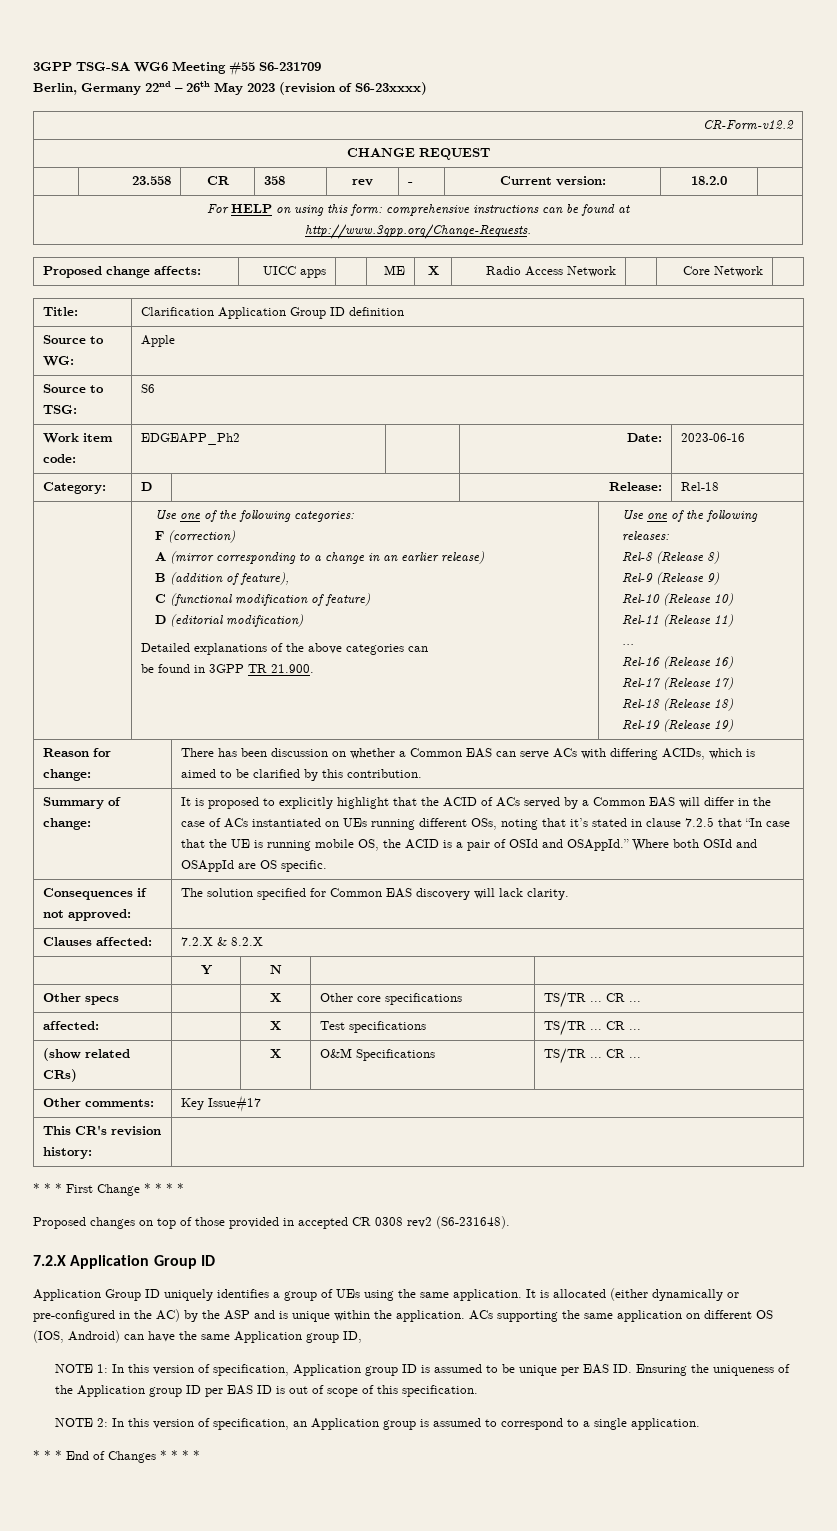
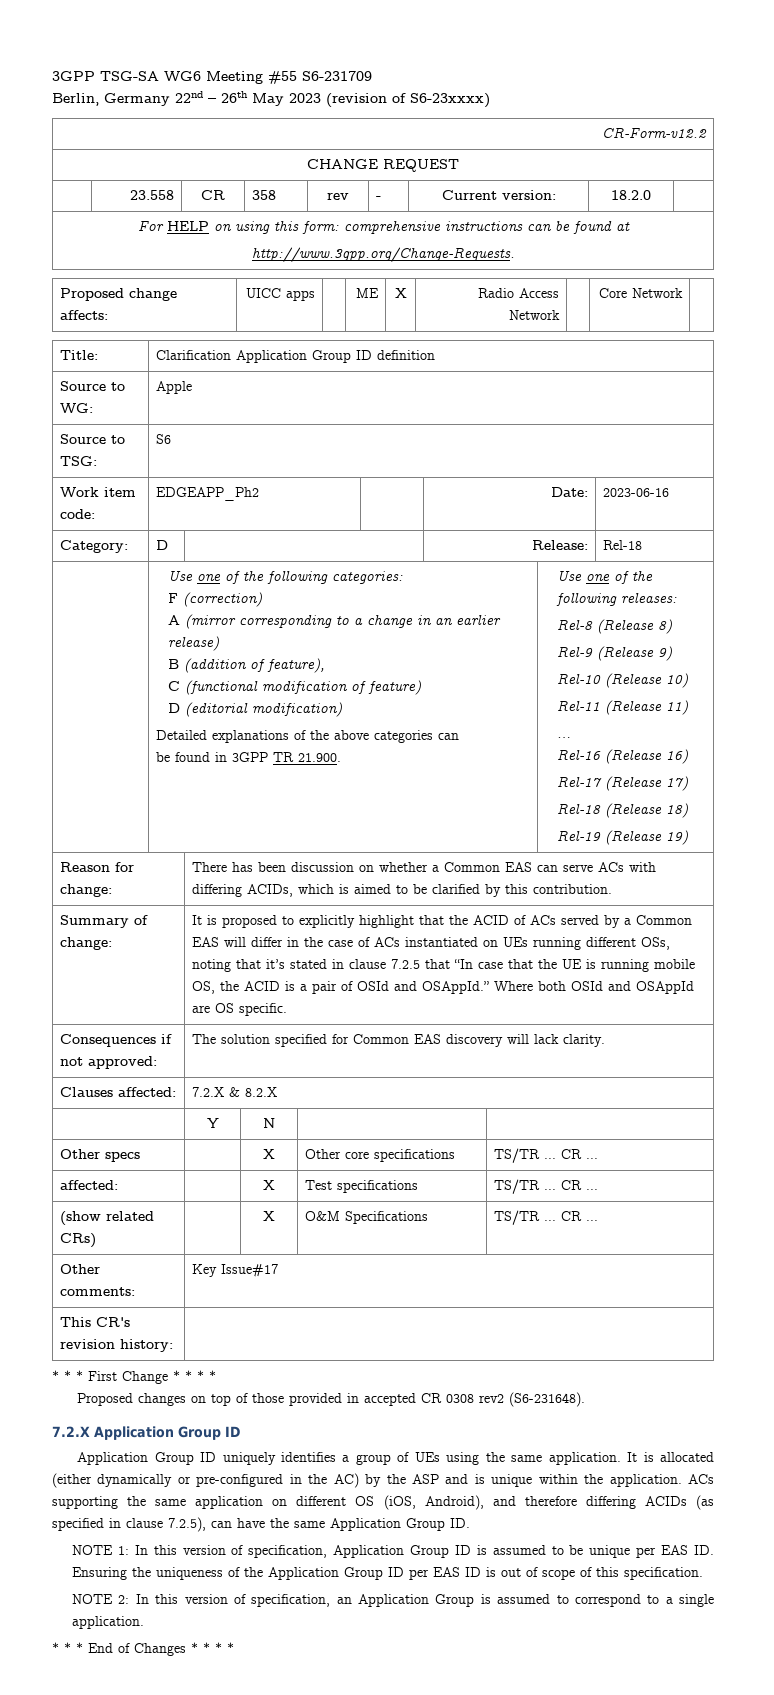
- ACs supporting the same application on different OS (IOS, Android) can have the same Application group ID,
+ ACs supporting the same application on different OS (iOS, Android), and therefore differing ACIDs (as specified in clause 7.2.5), can have the same Application Group ID.
- NOTE 1: In this version of specification, Application group ID is assumed to be unique per EAS ID. Ensuring the uniqueness of the Application group ID per EAS ID is out of scope of this specification.
+ NOTE 1: In this version of specification, Application Group ID is assumed to be unique per EAS ID. Ensuring the uniqueness of the Application Group ID per EAS ID is out of scope of this specification.
- NOTE 2: In this version of specification, an Application group is assumed to correspond to a single application.
+ NOTE 2: In this version of specification, an Application Group is assumed to correspond to a single application.

